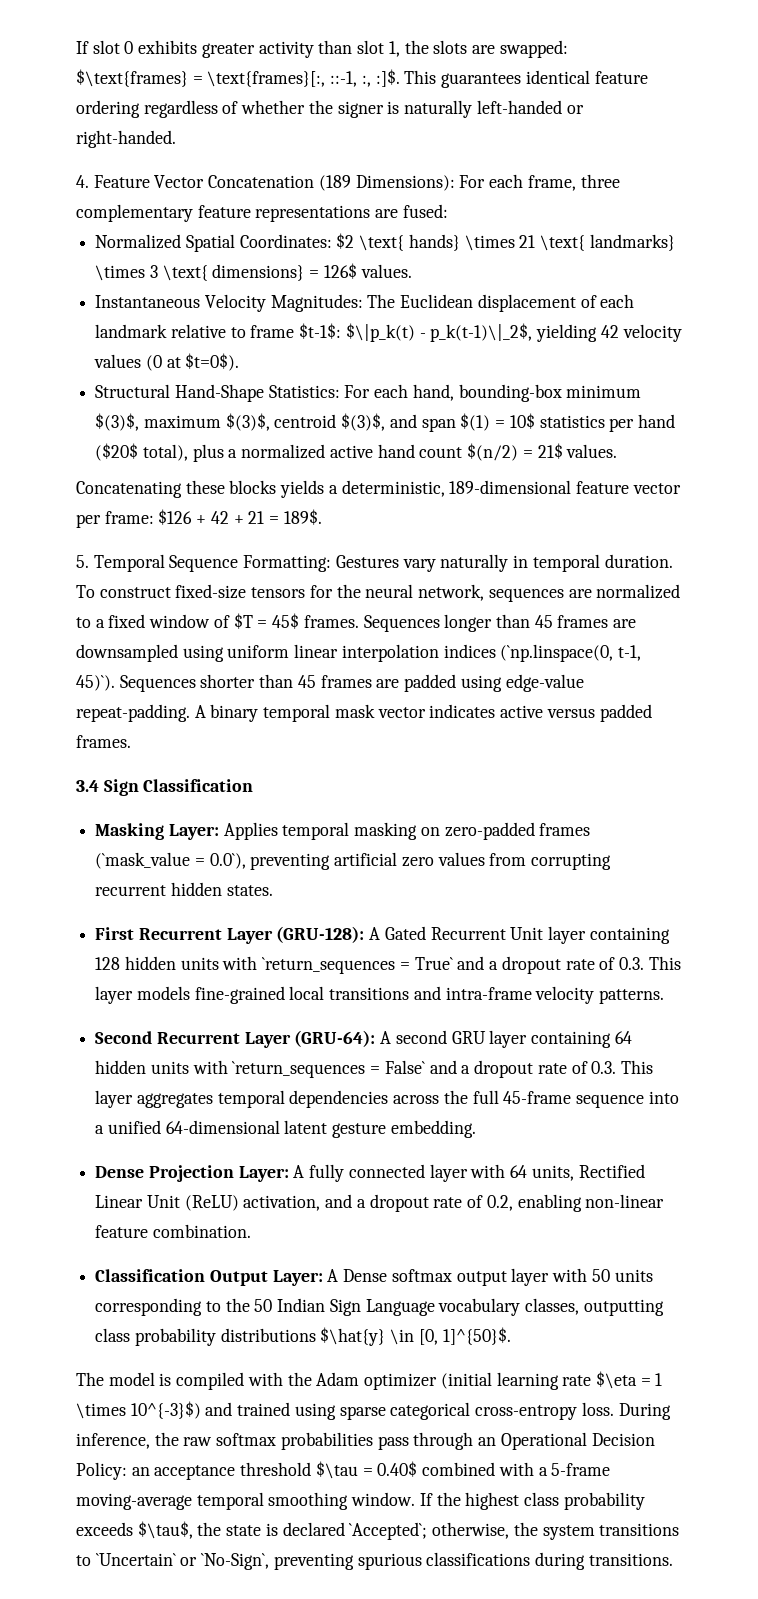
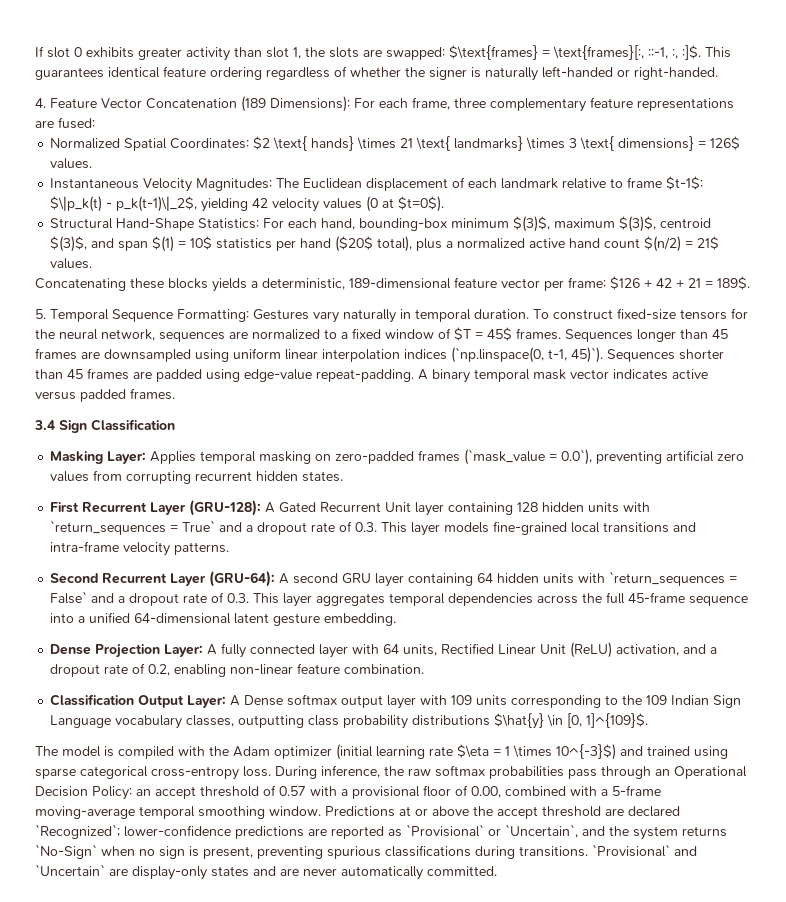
- Classification Output Layer: A Dense softmax output layer with 50 units corresponding to the 50 Indian Sign Language vocabulary classes, outputting class probability distributions $\hat{y} \in [0, 1]^{50}$.
+ Classification Output Layer: A Dense softmax output layer with 109 units corresponding to the 109 Indian Sign Language vocabulary classes, outputting class probability distributions $\hat{y} \in [0, 1]^{109}$.
- During inference, the raw softmax probabilities pass through an Operational Decision Policy: an acceptance threshold $\tau = 0.40$ combined with a 5-frame moving-average temporal smoothing window.
+ During inference, the raw softmax probabilities pass through an Operational Decision Policy: an accept threshold of 0.57 with a provisional floor of 0.00, combined with a 5-frame moving-average temporal smoothing window.
- If the highest class probability exceeds $\tau$, the state is declared `Accepted`; otherwise, the system transitions to `Uncertain` or `No-Sign`, preventing spurious classifications during transitions.
+ Predictions at or above the accept threshold are declared `Recognized`; lower-confidence predictions are reported as `Provisional` or `Uncertain`, and the system returns `No-Sign` when no sign is present, preventing spurious classifications during transitions.
+ `Provisional` and `Uncertain` are display-only states and are never automatically committed.

